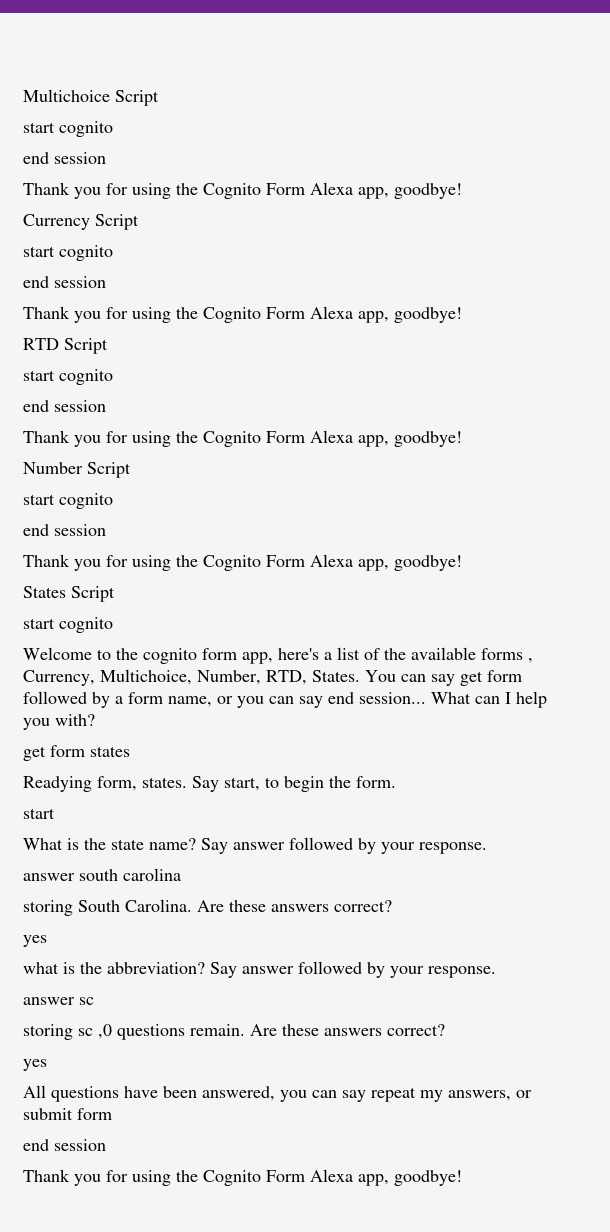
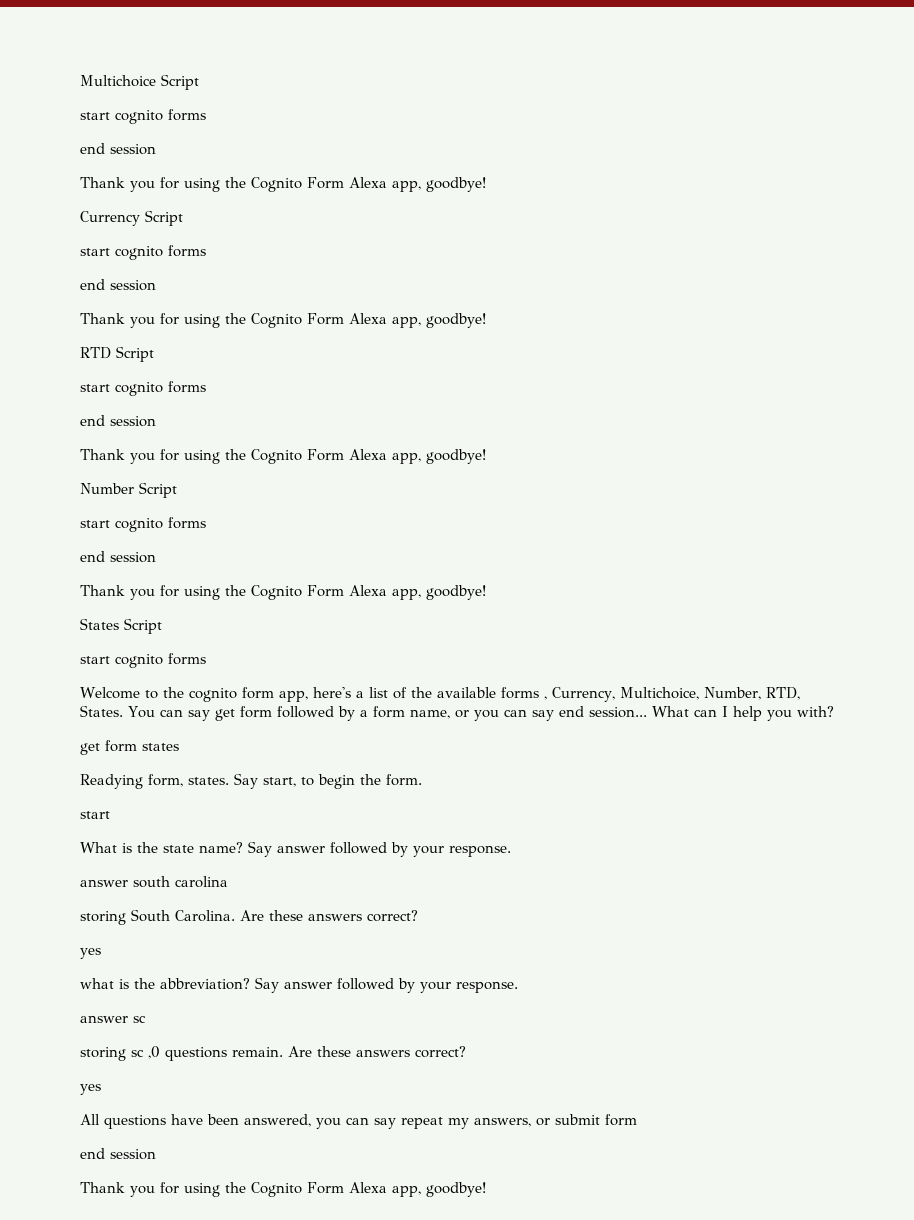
  Multichoice Script
- start cognito
+ start cognito forms
  Currency Script
- start cognito
+ start cognito forms
  RTD Script
- start cognito
+ start cognito forms
  Number Script
- start cognito
+ start cognito forms
  States Script
- start cognito
+ start cognito forms

